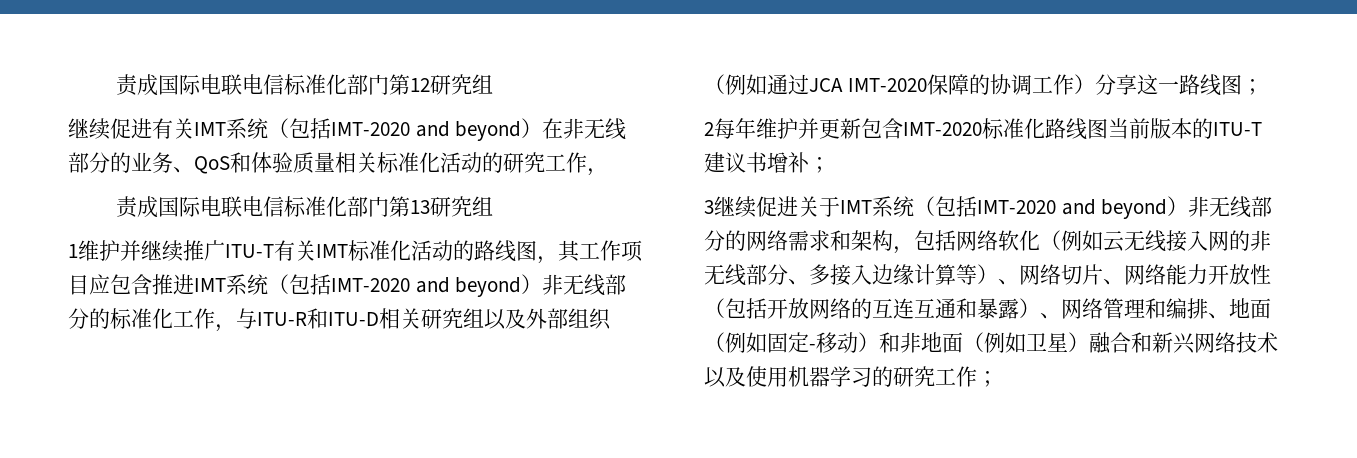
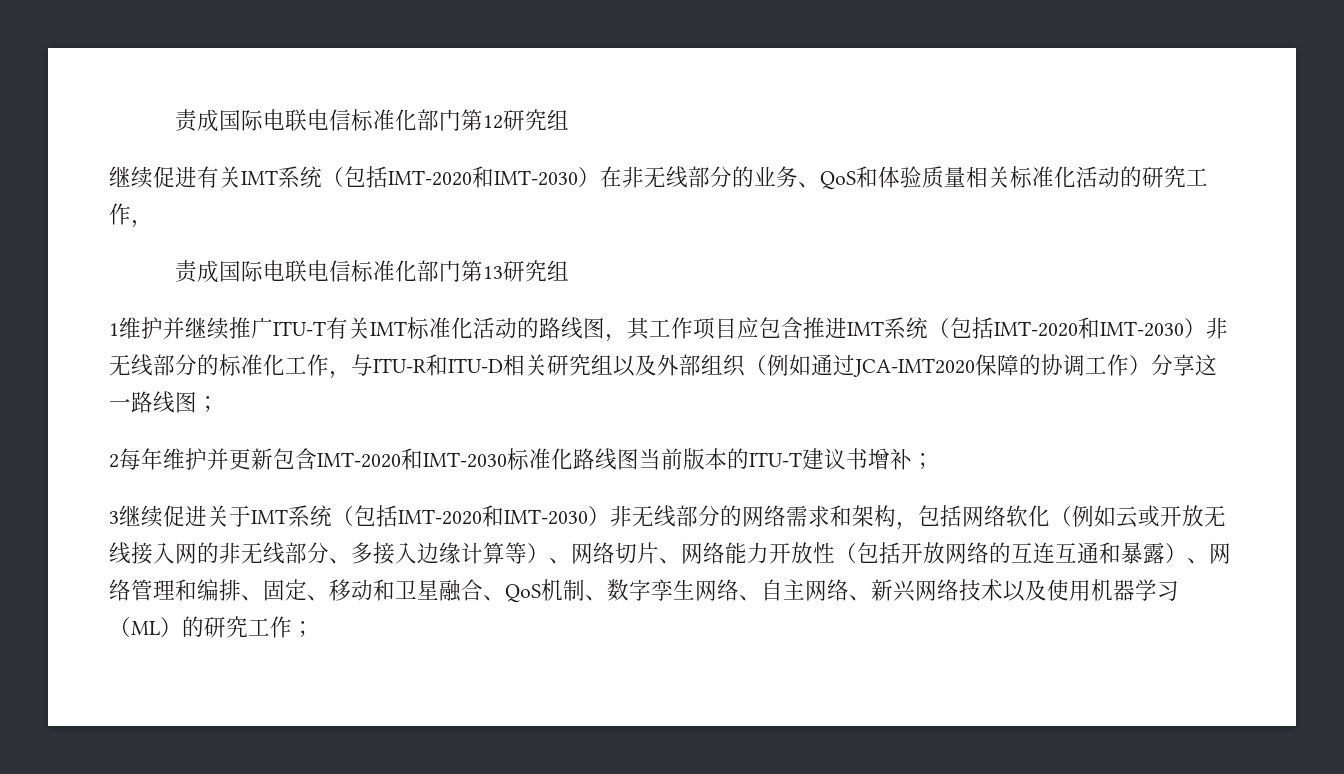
- 继续促进有关IMT系统（包括IMT-2020 and beyond）在非无线部分的业务、QoS和体验质量相关标准化活动的研究工作，
+ 继续促进有关IMT系统（包括IMT-2020和IMT-2030）在非无线部分的业务、QoS和体验质量相关标准化活动的研究工作，
- 1维护并继续推广ITU-T有关IMT标准化活动的路线图，其工作项目应包含推进IMT系统（包括IMT-2020 and beyond）非无线部分的标准化工作，与ITU-R和ITU-D相关研究组以及外部组织（例如通过JCA IMT-2020保障的协调工作）分享这一路线图；
+ 1维护并继续推广ITU-T有关IMT标准化活动的路线图，其工作项目应包含推进IMT系统（包括IMT-2020和IMT-2030）非无线部分的标准化工作，与ITU-R和ITU-D相关研究组以及外部组织（例如通过JCA-IMT2020保障的协调工作）分享这一路线图；
- 2每年维护并更新包含IMT-2020标准化路线图当前版本的ITU-T建议书增补；
+ 2每年维护并更新包含IMT-2020和IMT-2030标准化路线图当前版本的ITU-T建议书增补；
- 3继续促进关于IMT系统（包括IMT-2020 and beyond）非无线部分的网络需求和架构，包括网络软化（例如云无线接入网的非无线部分、多接入边缘计算等）、网络切片、网络能力开放性（包括开放网络的互连互通和暴露）、网络管理和编排、地面（例如固定-移动）和非地面（例如卫星）融合和新兴网络技术以及使用机器学习的研究工作；
+ 3继续促进关于IMT系统（包括IMT-2020和IMT-2030）非无线部分的网络需求和架构，包括网络软化（例如云或开放无线接入网的非无线部分、多接入边缘计算等）、网络切片、网络能力开放性（包括开放网络的互连互通和暴露）、网络管理和编排、固定、移动和卫星融合、QoS机制、数字孪生网络、自主网络、新兴网络技术以及使用机器学习（ML）的研究工作；

